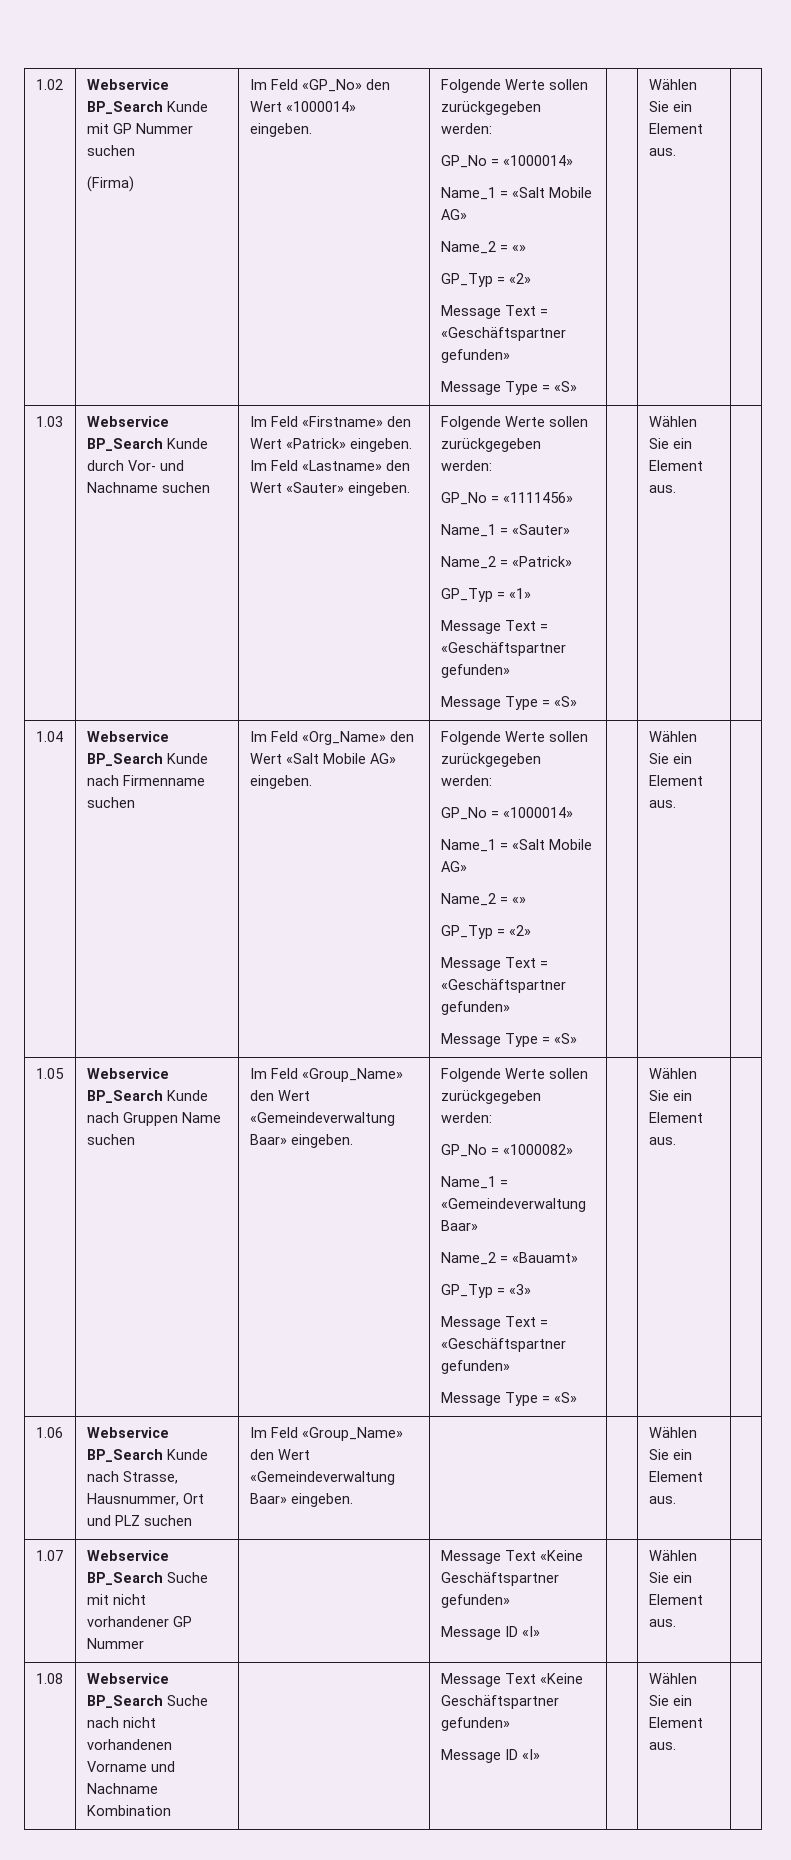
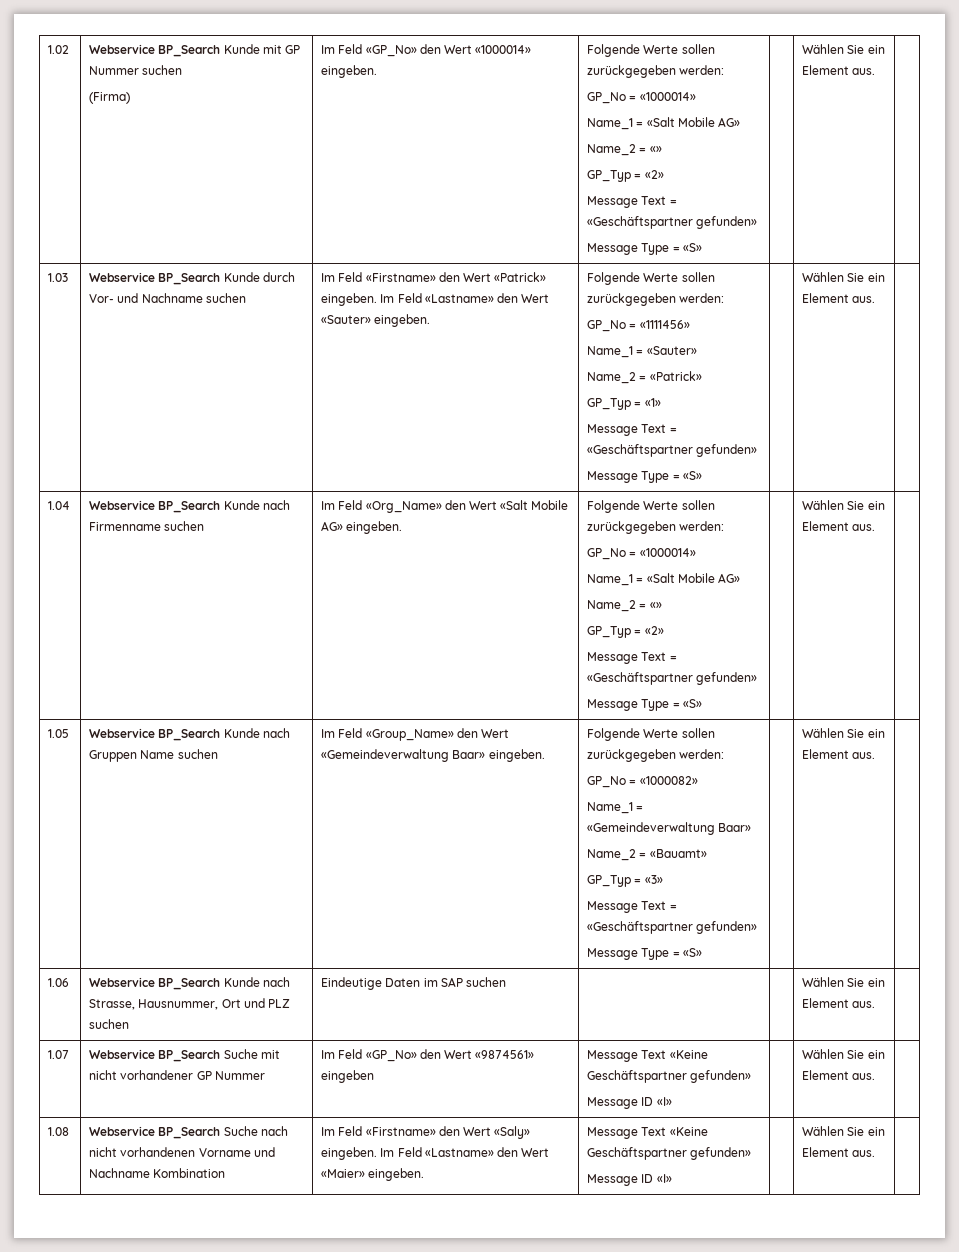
- 1.06 | Webservice BP_Search Kunde nach Strasse, Hausnummer, Ort und PLZ suchen | Im Feld «Group_Name» den Wert «Gemeindeverwaltung Baar» eingeben. | | | Wählen Sie ein Element aus. |
+ 1.06 | Webservice BP_Search Kunde nach Strasse, Hausnummer, Ort und PLZ suchen | Eindeutige Daten im SAP suchen | | | Wählen Sie ein Element aus. |
- 1.07 | Webservice BP_Search Suche mit nicht vorhandener GP Nummer | | Message Text «Keine Geschäftspartner gefunden»
+ 1.07 | Webservice BP_Search Suche mit nicht vorhandener GP Nummer | Im Feld «GP_No» den Wert «9874561» eingeben | Message Text «Keine Geschäftspartner gefunden»
- 1.08 | Webservice BP_Search Suche nach nicht vorhandenen Vorname und Nachname Kombination | | Message Text «Keine Geschäftspartner gefunden»
+ 1.08 | Webservice BP_Search Suche nach nicht vorhandenen Vorname und Nachname Kombination | Im Feld «Firstname» den Wert «Saly» eingeben. Im Feld «Lastname» den Wert «Maier» eingeben. | Message Text «Keine Geschäftspartner gefunden»

